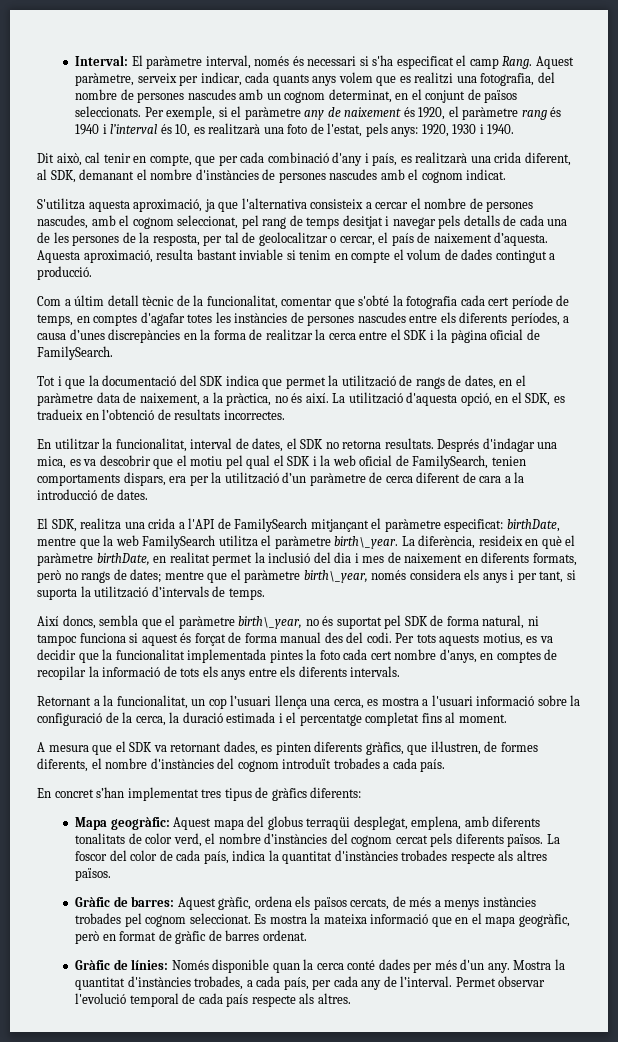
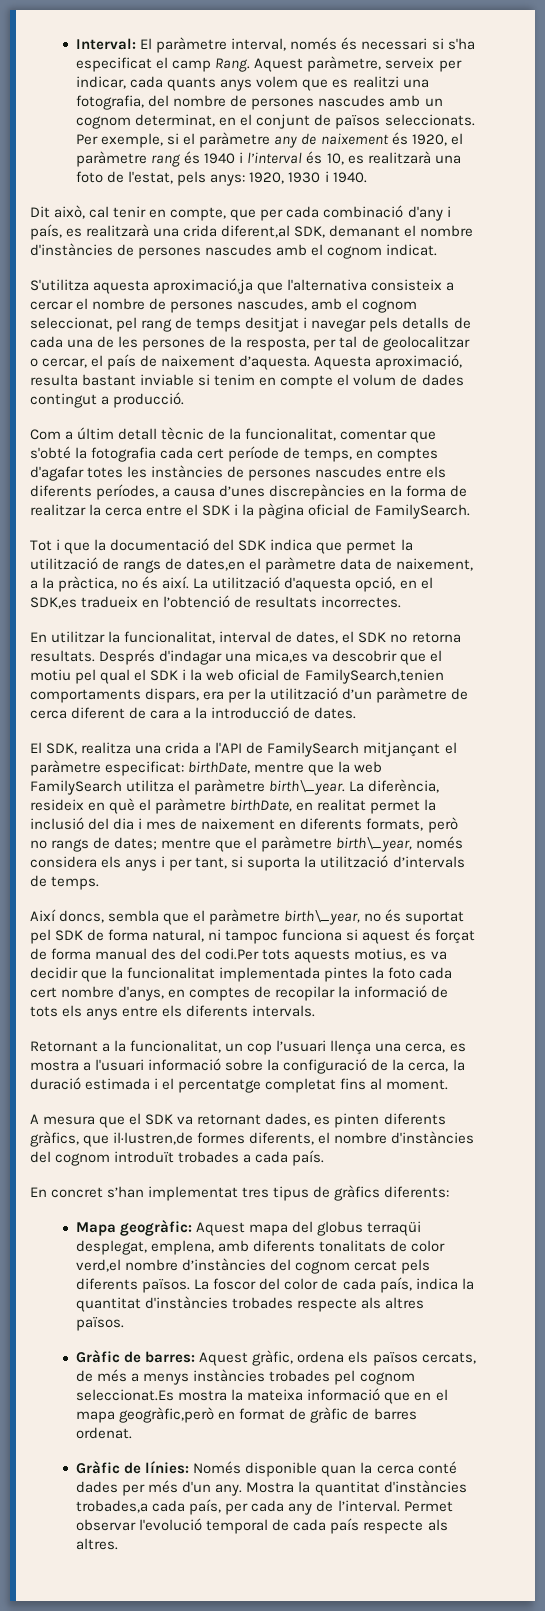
- Dit això, cal tenir en compte, que per cada combinació d'any i país, es realitzarà una crida diferent, al SDK, demanant el nombre d'instàncies de persones nascudes amb el cognom indicat.
+ Dit això, cal tenir en compte, que per cada combinació d'any i país, es realitzarà una crida diferent,al SDK, demanant el nombre d'instàncies de persones nascudes amb el cognom indicat.
- S'utilitza aquesta aproximació, ja que l'alternativa consisteix a cercar el nombre de persones nascudes, amb el cognom seleccionat, pel rang de temps desitjat i navegar pels detalls de cada una de les persones de la resposta, per tal de geolocalitzar o cercar, el país de naixement d’aquesta.
+ S'utilitza aquesta aproximació,ja que l'alternativa consisteix a cercar el nombre de persones nascudes, amb el cognom seleccionat, pel rang de temps desitjat i navegar pels detalls de cada una de les persones de la resposta, per tal de geolocalitzar o cercar, el país de naixement d’aquesta.
- Tot i que la documentació del SDK indica que permet la utilització de rangs de dates, en el paràmetre data de naixement, a la pràctica, no és així.
+ Tot i que la documentació del SDK indica que permet la utilització de rangs de dates,en el paràmetre data de naixement, a la pràctica, no és així.
- La utilització d'aquesta opció, en el SDK, es tradueix en l’obtenció de resultats incorrectes.
+ La utilització d'aquesta opció, en el SDK,es tradueix en l’obtenció de resultats incorrectes.
- Després d'indagar una mica, es va descobrir que el motiu pel qual el SDK i la web oficial de FamilySearch, tenien comportaments dispars, era per la utilització d’un paràmetre de cerca diferent de cara a la introducció de dates.
+ Després d'indagar una mica,es va descobrir que el motiu pel qual el SDK i la web oficial de FamilySearch,tenien comportaments dispars, era per la utilització d’un paràmetre de cerca diferent de cara a la introducció de dates.
- Així doncs, sembla que el paràmetre birth\_year, no és suportat pel SDK de forma natural, ni tampoc funciona si aquest és forçat de forma manual des del codi. Per tots aquests motius, es va decidir que la funcionalitat implementada pintes la foto cada cert nombre d'anys, en comptes de recopilar la informació de tots els anys entre els diferents intervals.
+ Així doncs, sembla que el paràmetre birth\_year, no és suportat pel SDK de forma natural, ni tampoc funciona si aquest és forçat de forma manual des del codi.Per tots aquests motius, es va decidir que la funcionalitat implementada pintes la foto cada cert nombre d'anys, en comptes de recopilar la informació de tots els anys entre els diferents intervals.
- A mesura que el SDK va retornant dades, es pinten diferents gràfics, que il·lustren, de formes diferents, el nombre d'instàncies del cognom introduït trobades a cada país.
+ A mesura que el SDK va retornant dades, es pinten diferents gràfics, que il·lustren,de formes diferents, el nombre d'instàncies del cognom introduït trobades a cada país.
- Mapa geogràfic: Aquest mapa del globus terraqüi desplegat, emplena, amb diferents tonalitats de color verd, el nombre d’instàncies del cognom cercat pels diferents països.
+ Mapa geogràfic: Aquest mapa del globus terraqüi desplegat, emplena, amb diferents tonalitats de color verd,el nombre d’instàncies del cognom cercat pels diferents països.
- Gràfic de barres: Aquest gràfic, ordena els països cercats, de més a menys instàncies trobades pel cognom seleccionat. Es mostra la mateixa informació que en el mapa geogràfic, però en format de gràfic de barres ordenat.
+ Gràfic de barres: Aquest gràfic, ordena els països cercats, de més a menys instàncies trobades pel cognom seleccionat.Es mostra la mateixa informació que en el mapa geogràfic,però en format de gràfic de barres ordenat.
- Mostra la quantitat d'instàncies trobades, a cada país, per cada any de l’interval.
+ Mostra la quantitat d'instàncies trobades,a cada país, per cada any de l’interval.

